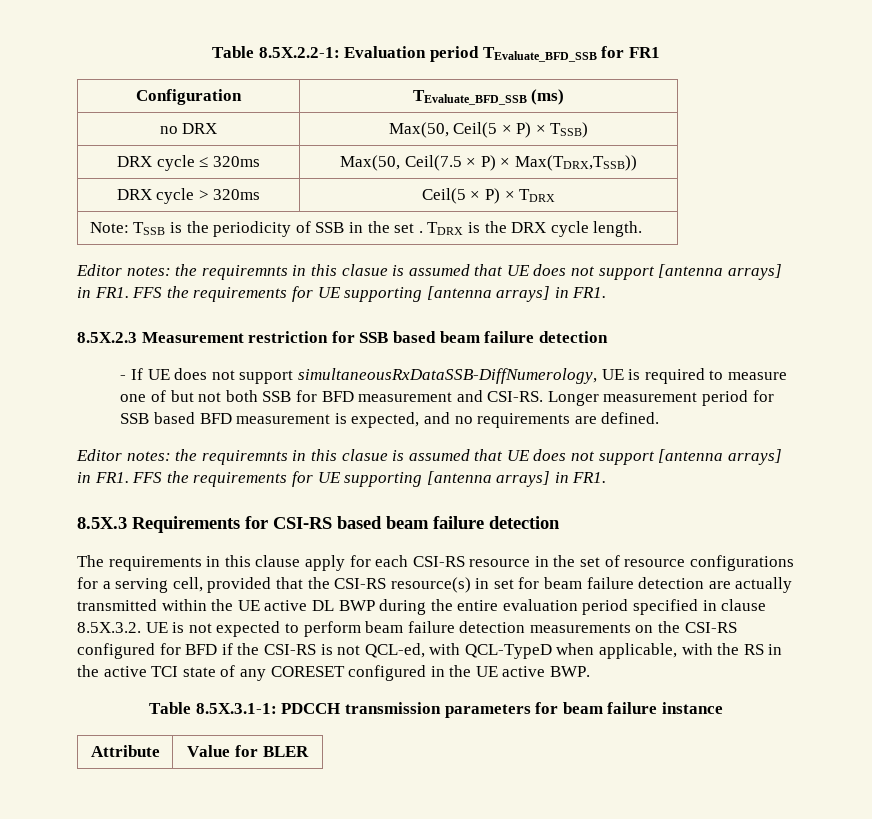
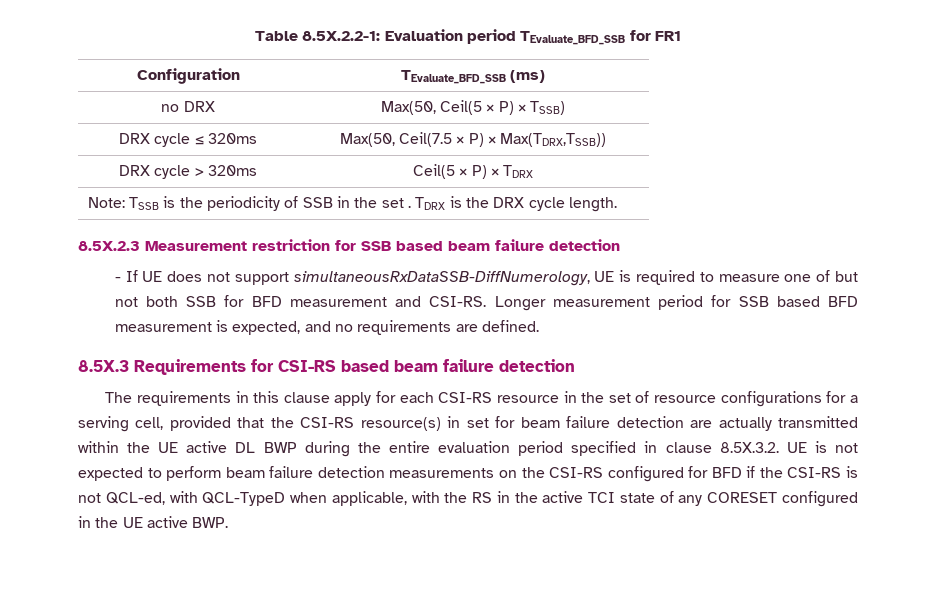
  Note: TSSB is the periodicity of SSB in the set . TDRX is the DRX cycle length.
- Editor notes: the requiremnts in this clasue is assumed that UE does not support [antenna arrays] in FR1. FFS the requirements for UE supporting [antenna arrays] in FR1.
  Longer measurement period for SSB based BFD measurement is expected, and no requirements are defined.
- Editor notes: the requiremnts in this clasue is assumed that UE does not support [antenna arrays] in FR1. FFS the requirements for UE supporting [antenna arrays] in FR1.
- Table 8.5X.3.1-1: PDCCH transmission parameters for beam failure instance
- Attribute | Value for BLER

